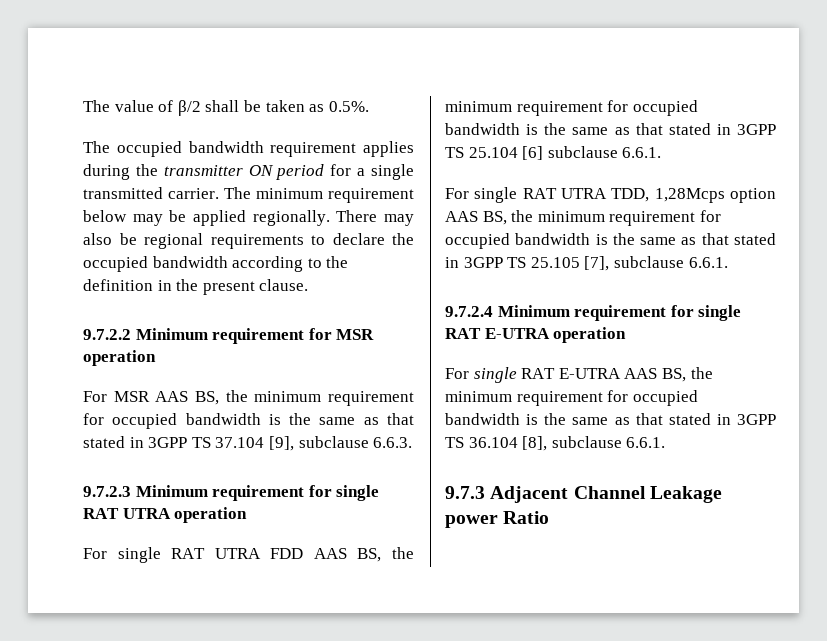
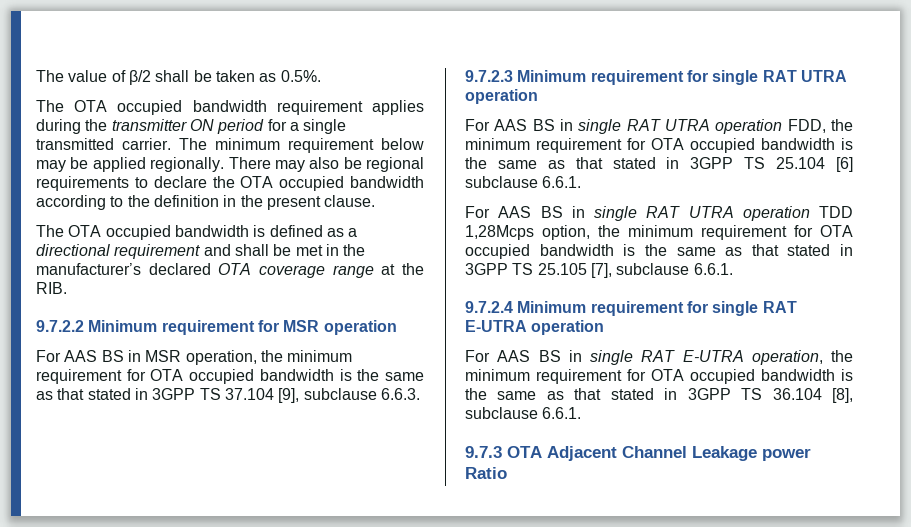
- The occupied bandwidth requirement applies during the transmitter ON period for a single transmitted carrier.
+ The OTA occupied bandwidth requirement applies during the transmitter ON period for a single transmitted carrier.
- There may also be regional requirements to declare the occupied bandwidth according to the definition in the present clause.
+ There may also be regional requirements to declare the OTA occupied bandwidth according to the definition in the present clause.
+ The OTA occupied bandwidth is defined as a directional requirement and shall be met in the manufacturer’s declared OTA coverage range at the RIB.
- For MSR AAS BS, the minimum requirement for occupied bandwidth is the same as that stated in 3GPP TS 37.104 [9], subclause 6.6.3.
+ For AAS BS in MSR operation, the minimum requirement for OTA occupied bandwidth is the same as that stated in 3GPP TS 37.104 [9], subclause 6.6.3.
- For single RAT UTRA FDD AAS BS, the minimum requirement for occupied bandwidth is the same as that stated in 3GPP TS 25.104 [6] subclause 6.6.1.
+ For AAS BS in single RAT UTRA operation FDD, the minimum requirement for OTA occupied bandwidth is the same as that stated in 3GPP TS 25.104 [6] subclause 6.6.1.
- For single RAT UTRA TDD, 1,28Mcps option AAS BS, the minimum requirement for occupied bandwidth is the same as that stated in 3GPP TS 25.105 [7], subclause 6.6.1.
+ For AAS BS in single RAT UTRA operation TDD 1,28Mcps option, the minimum requirement for OTA occupied bandwidth is the same as that stated in 3GPP TS 25.105 [7], subclause 6.6.1.
- For single RAT E-UTRA AAS BS, the minimum requirement for occupied bandwidth is the same as that stated in 3GPP TS 36.104 [8], subclause 6.6.1.
+ For AAS BS in single RAT E-UTRA operation, the minimum requirement for OTA occupied bandwidth is the same as that stated in 3GPP TS 36.104 [8], subclause 6.6.1.
- 9.7.3 Adjacent Channel Leakage power Ratio
+ 9.7.3 OTA Adjacent Channel Leakage power Ratio

